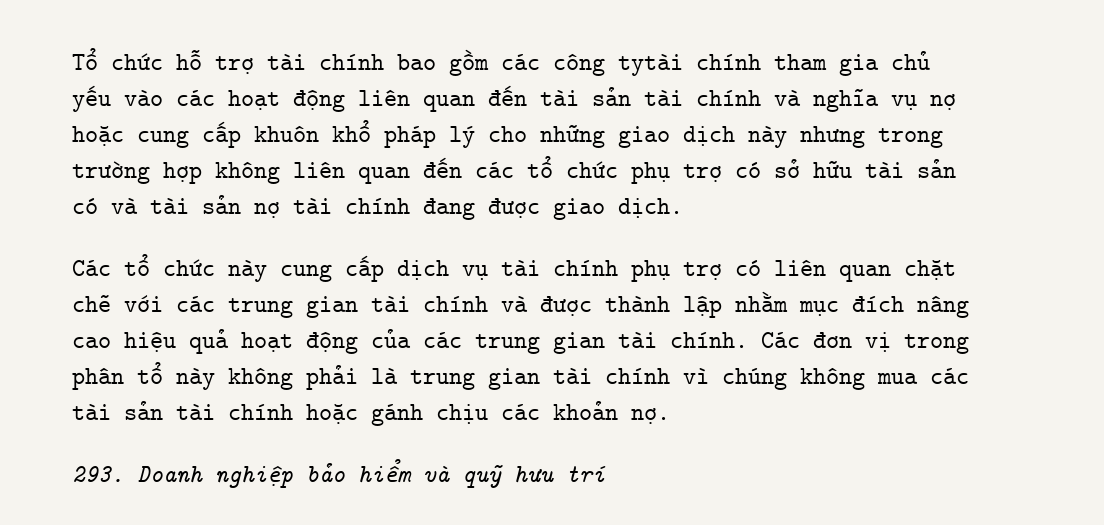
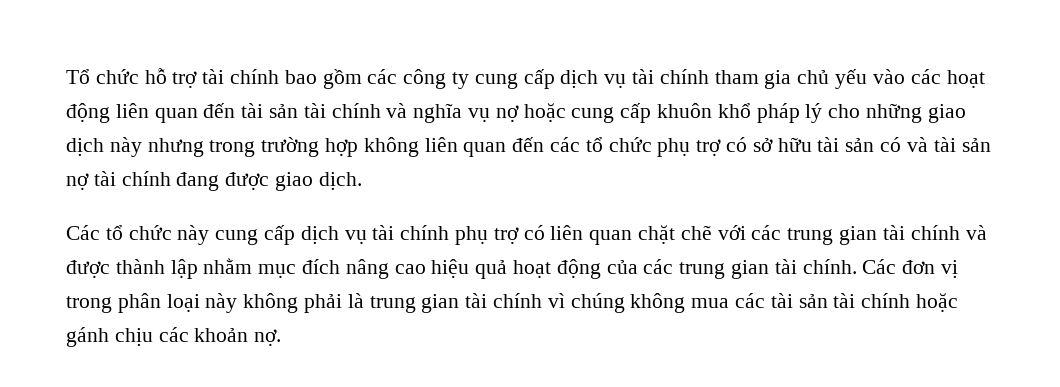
- Tổ chức hỗ trợ tài chính bao gồm các công tytài chính tham gia chủ yếu vào các hoạt động liên quan đến tài sản tài chính và nghĩa vụ nợ hoặc cung cấp khuôn khổ pháp lý cho những giao dịch này nhưng trong trường hợp không liên quan đến các tổ chức phụ trợ có sở hữu tài sản có và tài sản nợ tài chính đang được giao dịch.
+ Tổ chức hỗ trợ tài chính bao gồm các công ty cung cấp dịch vụ tài chính tham gia chủ yếu vào các hoạt động liên quan đến tài sản tài chính và nghĩa vụ nợ hoặc cung cấp khuôn khổ pháp lý cho những giao dịch này nhưng trong trường hợp không liên quan đến các tổ chức phụ trợ có sở hữu tài sản có và tài sản nợ tài chính đang được giao dịch.
- Các đơn vị trong phân tổ này không phải là trung gian tài chính vì chúng không mua các tài sản tài chính hoặc gánh chịu các khoản nợ.
+ Các đơn vị trong phân loại này không phải là trung gian tài chính vì chúng không mua các tài sản tài chính hoặc gánh chịu các khoản nợ.
- 293. Doanh nghiệp bảo hiểm và quỹ hưu trí

